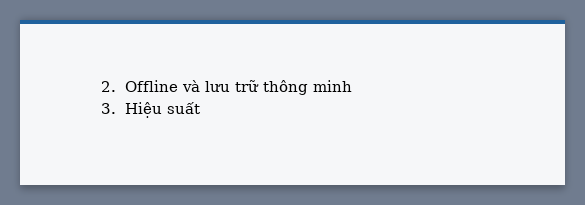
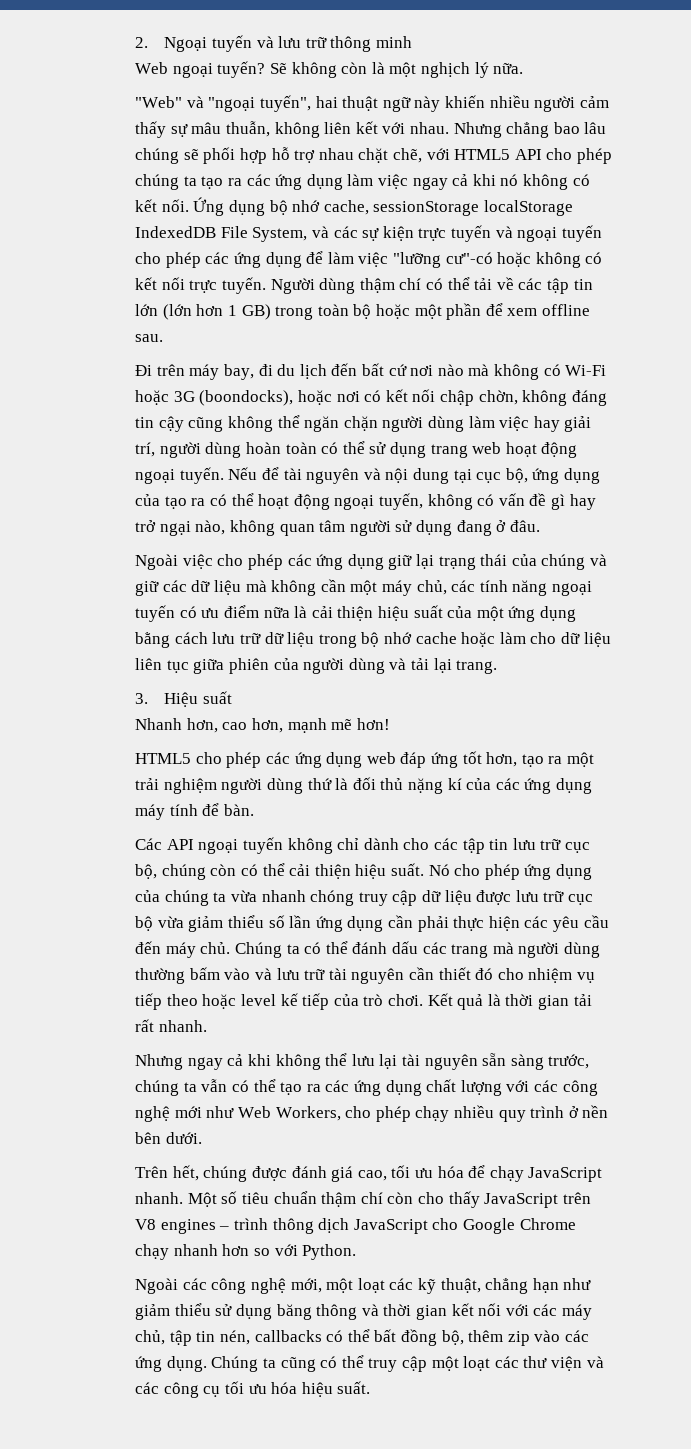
- 2. Offline và lưu trữ thông minh
+ 2. Ngoại tuyến và lưu trữ thông minh
+ Web ngoại tuyến? Sẽ không còn là một nghịch lý nữa.
+ "Web" và "ngoại tuyến", hai thuật ngữ này khiến nhiều người cảm thấy sự mâu thuẫn, không liên kết với nhau. Nhưng chẳng bao lâu chúng sẽ phối hợp hỗ trợ nhau chặt chẽ, với HTML5 API cho phép chúng ta tạo ra các ứng dụng làm việc ngay cả khi nó không có kết nối. Ứng dụng bộ nhớ cache, sessionStorage localStorage IndexedDB File System, và các sự kiện trực tuyến và ngoại tuyến cho phép các ứng dụng để làm việc "lưỡng cư"-có hoặc không có kết nối trực tuyến. Người dùng thậm chí có thể tải về các tập tin lớn (lớn hơn 1 GB) trong toàn bộ hoặc một phần để xem offline sau.
+ Đi trên máy bay, đi du lịch đến bất cứ nơi nào mà không có Wi-Fi hoặc 3G (boondocks), hoặc nơi có kết nối chập chờn, không đáng tin cậy cũng không thể ngăn chặn người dùng làm việc hay giải trí, người dùng hoàn toàn có thể sử dụng trang web hoạt động ngoại tuyến. Nếu để tài nguyên và nội dung tại cục bộ, ứng dụng của tạo ra có thể hoạt động ngoại tuyến, không có vấn đề gì hay trở ngại nào, không quan tâm người sử dụng đang ở đâu.
+ Ngoài việc cho phép các ứng dụng giữ lại trạng thái của chúng và giữ các dữ liệu mà không cần một máy chủ, các tính năng ngoại tuyến có ưu điểm nữa là cải thiện hiệu suất của một ứng dụng bằng cách lưu trữ dữ liệu trong bộ nhớ cache hoặc làm cho dữ liệu liên tục giữa phiên của người dùng và tải lại trang.
  3. Hiệu suất
+ Nhanh hơn, cao hơn, mạnh mẽ hơn!
+ HTML5 cho phép các ứng dụng web đáp ứng tốt hơn, tạo ra một trải nghiệm người dùng thứ là đối thủ nặng kí của các ứng dụng máy tính để bàn.
+ Các API ngoại tuyến không chỉ dành cho các tập tin lưu trữ cục bộ, chúng còn có thể cải thiện hiệu suất. Nó cho phép ứng dụng của chúng ta vừa nhanh chóng truy cập dữ liệu được lưu trữ cục bộ vừa giảm thiểu số lần ứng dụng cần phải thực hiện các yêu cầu đến máy chủ. Chúng ta có thể đánh dấu các trang mà người dùng thường bấm vào và lưu trữ tài nguyên cần thiết đó cho nhiệm vụ tiếp theo hoặc level kế tiếp của trò chơi. Kết quả là thời gian tải rất nhanh.
+ Nhưng ngay cả khi không thể lưu lại tài nguyên sẵn sàng trước, chúng ta vẫn có thể tạo ra các ứng dụng chất lượng với các công nghệ mới như Web Workers, cho phép chạy nhiều quy trình ở nền bên dưới.
+ Trên hết, chúng được đánh giá cao, tối ưu hóa để chạy JavaScript nhanh. Một số tiêu chuẩn thậm chí còn cho thấy JavaScript trên V8 engines – trình thông dịch JavaScript cho Google Chrome chạy nhanh hơn so với Python.
+ Ngoài các công nghệ mới, một loạt các kỹ thuật, chẳng hạn như giảm thiểu sử dụng băng thông và thời gian kết nối với các máy chủ, tập tin nén, callbacks có thể bất đồng bộ, thêm zip vào các ứng dụng. Chúng ta cũng có thể truy cập một loạt các thư viện và các công cụ tối ưu hóa hiệu suất.

